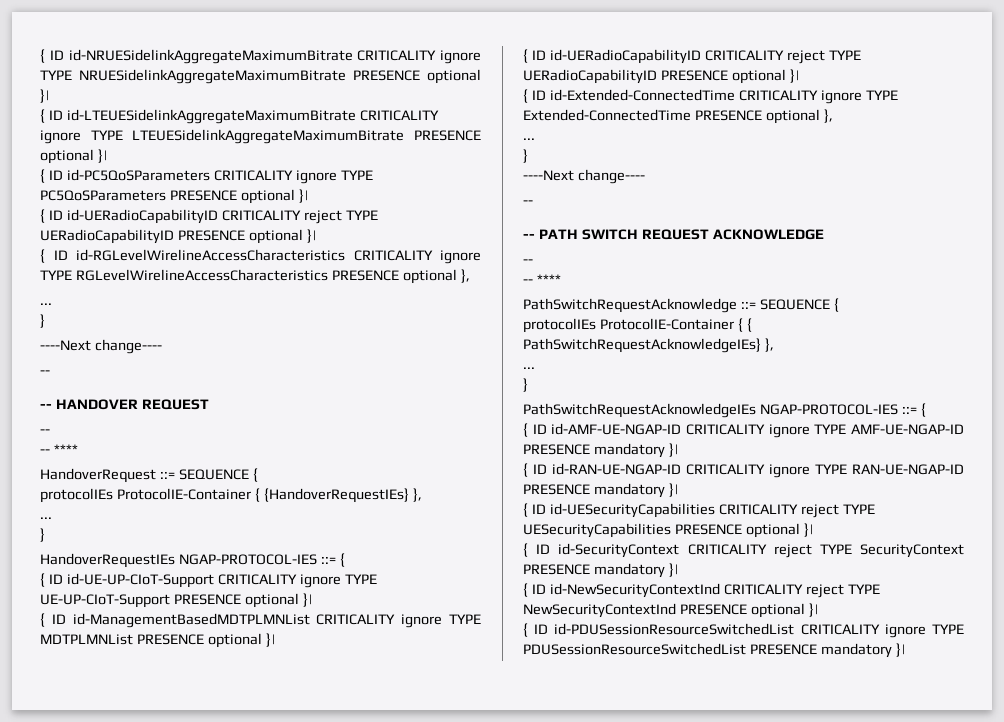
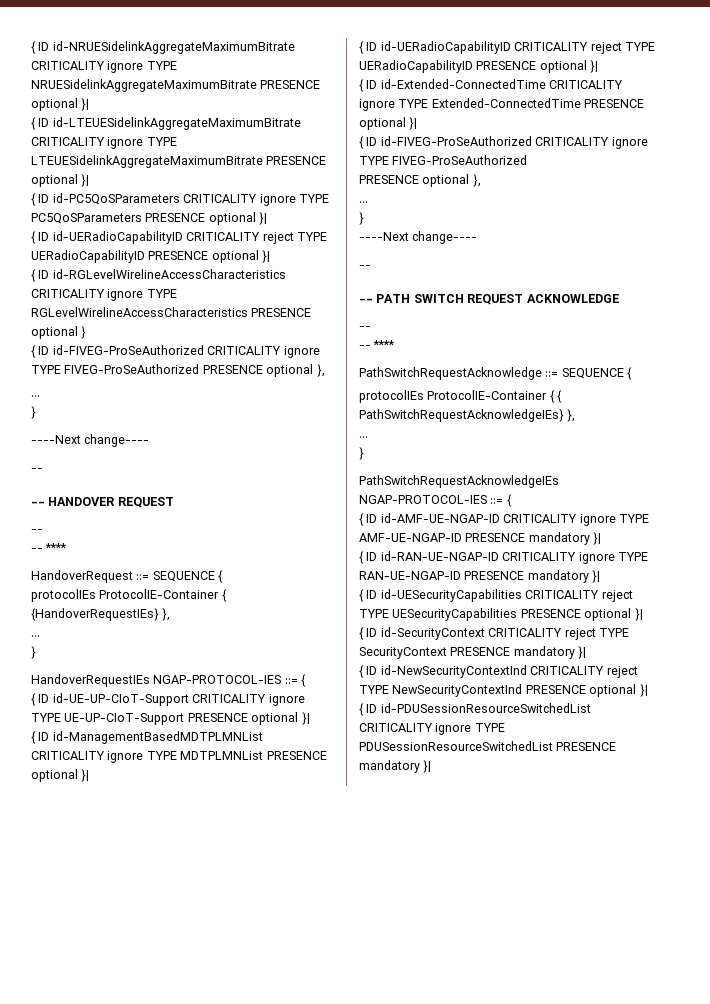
- { ID id-RGLevelWirelineAccessCharacteristics CRITICALITY ignore TYPE RGLevelWirelineAccessCharacteristics PRESENCE optional },
+ { ID id-RGLevelWirelineAccessCharacteristics CRITICALITY ignore TYPE RGLevelWirelineAccessCharacteristics PRESENCE optional }
+ { ID id-FIVEG-ProSeAuthorized CRITICALITY ignore TYPE FIVEG-ProSeAuthorized PRESENCE optional },
- { ID id-Extended-ConnectedTime CRITICALITY ignore TYPE Extended-ConnectedTime PRESENCE optional },
+ { ID id-Extended-ConnectedTime CRITICALITY ignore TYPE Extended-ConnectedTime PRESENCE optional }|
+ { ID id-FIVEG-ProSeAuthorized CRITICALITY ignore TYPE FIVEG-ProSeAuthorized
+ PRESENCE optional },

